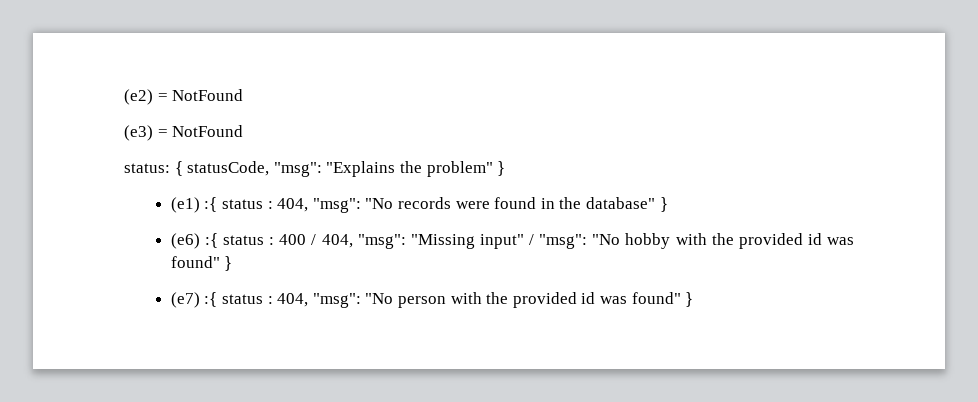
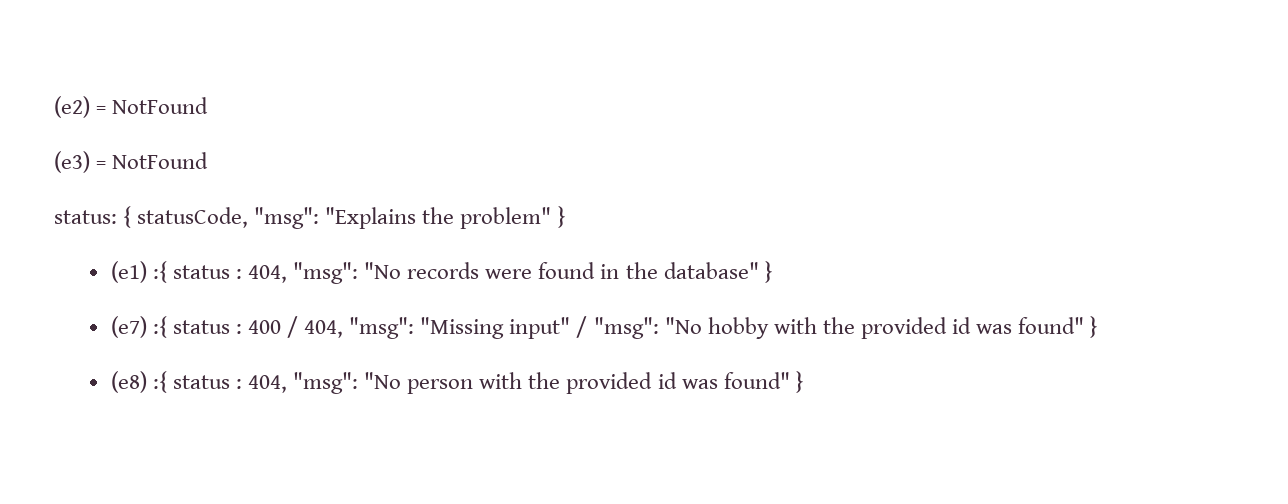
- (e6) :{ status : 400 / 404, "msg": "Missing input" / "msg": "No hobby with the provided id was found" }
+ (e7) :{ status : 400 / 404, "msg": "Missing input" / "msg": "No hobby with the provided id was found" }
- (e7) :{ status : 404, "msg": "No person with the provided id was found" }
+ (e8) :{ status : 404, "msg": "No person with the provided id was found" }

